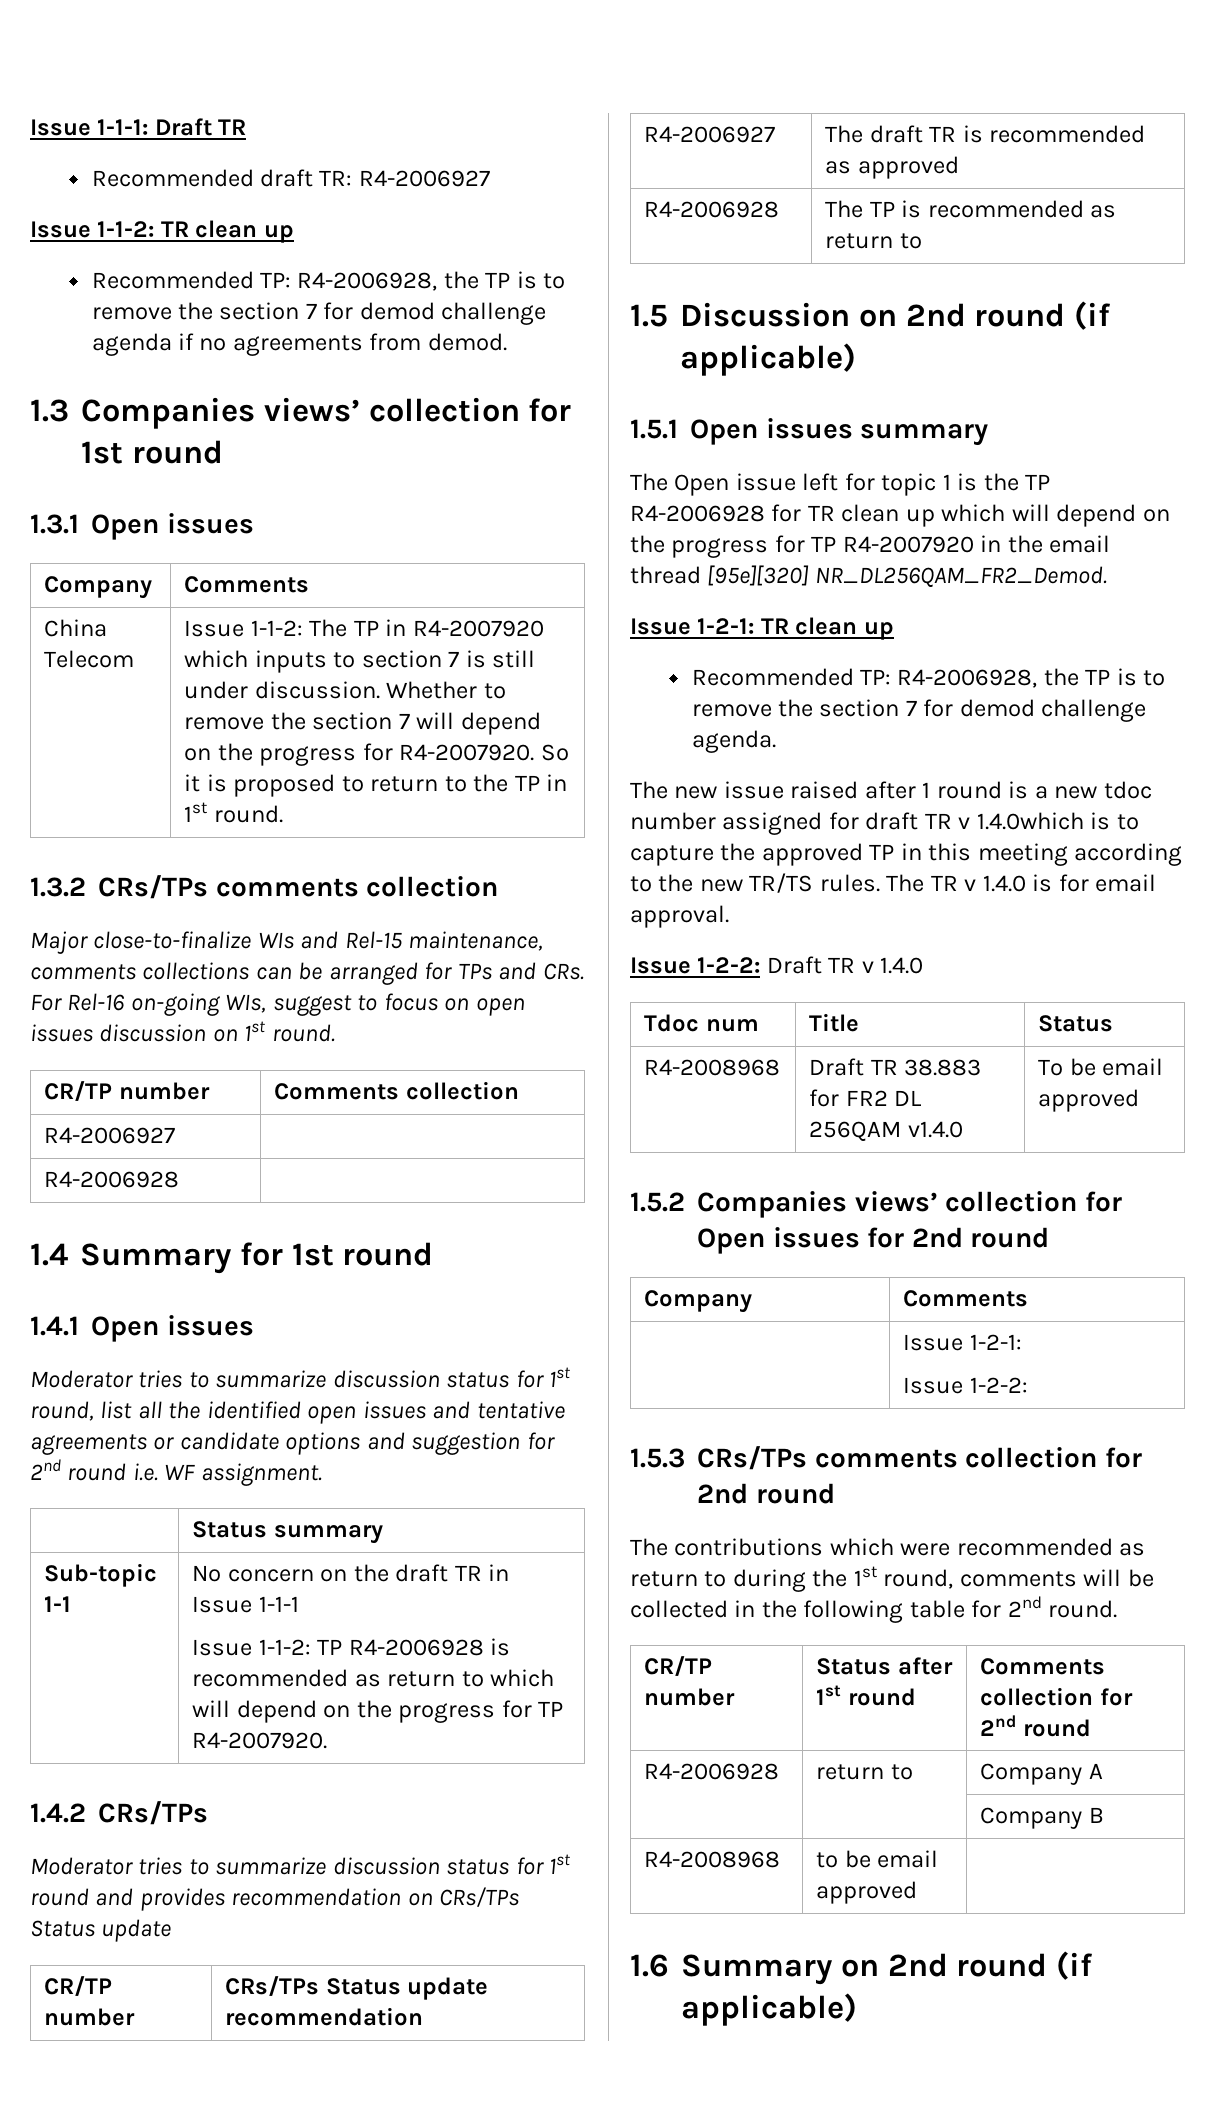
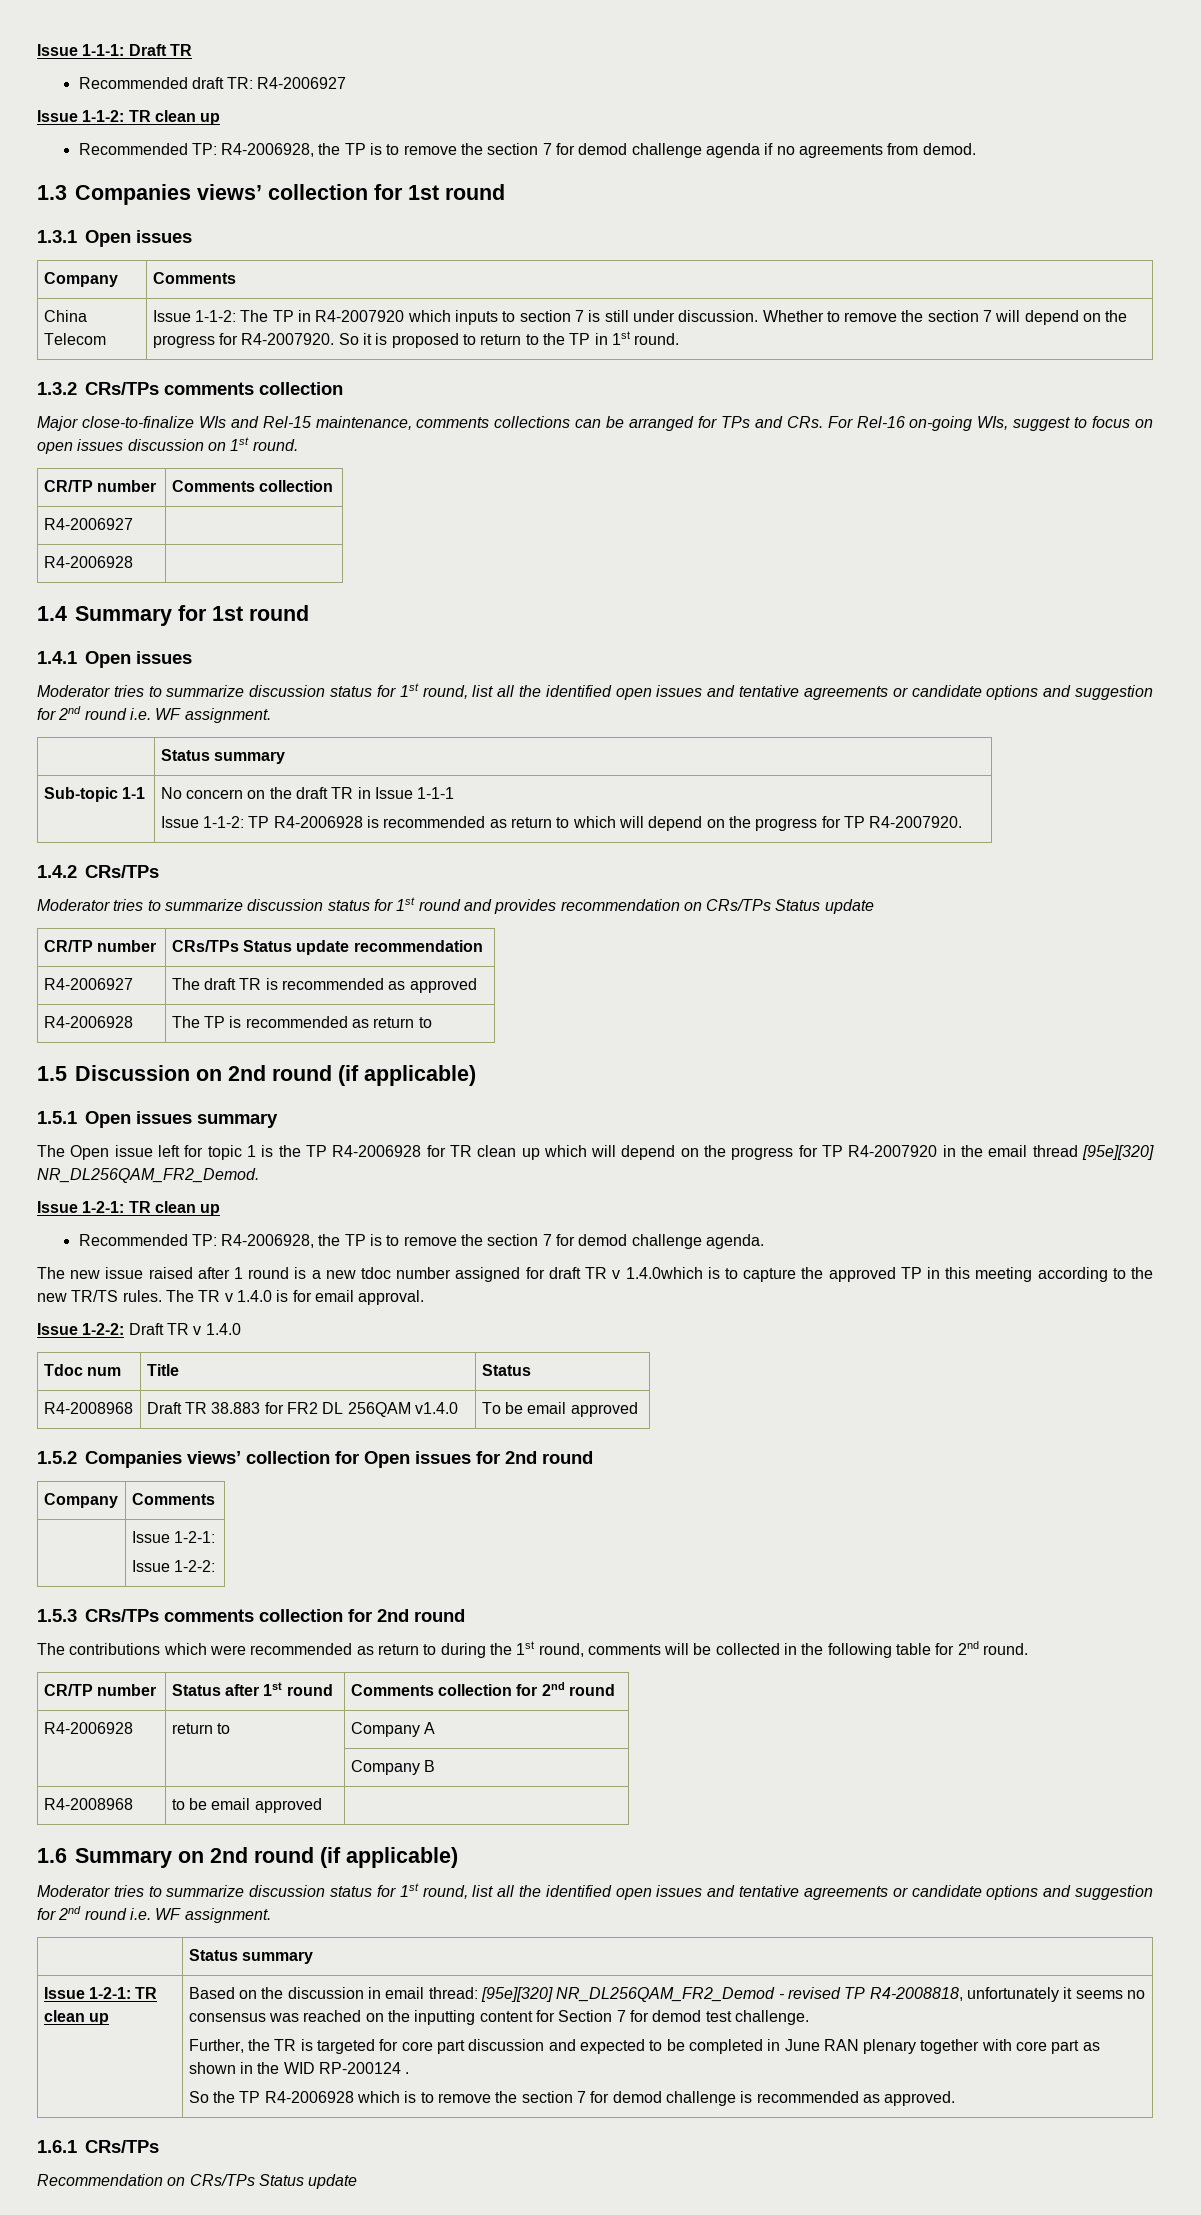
  1.6 Summary on 2nd round (if applicable)
+ Moderator tries to summarize discussion status for 1st round, list all the identified open issues and tentative agreements or candidate options and suggestion for 2nd round i.e. WF assignment.
+ | Status summary
+ Issue 1-2-1: TR clean up | Based on the discussion in email thread: [95e][320] NR_DL256QAM_FR2_Demod - revised TP R4-2008818, unfortunately it seems no consensus was reached on the inputting content for Section 7 for demod test challenge.
+ Further, the TR is targeted for core part discussion and expected to be completed in June RAN plenary together with core part as shown in the WID RP-200124 .
+ So the TP R4-2006928 which is to remove the section 7 for demod challenge is recommended as approved.
+ 1.6.1 CRs/TPs
+ Recommendation on CRs/TPs Status update

